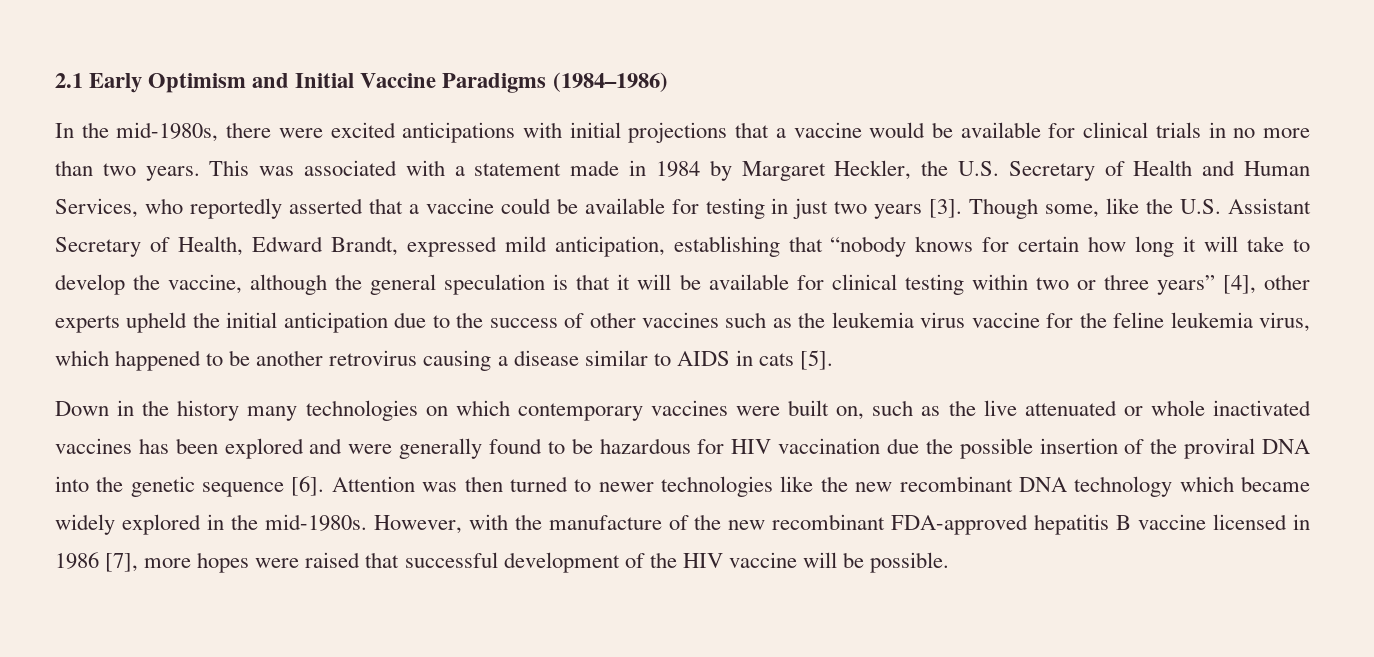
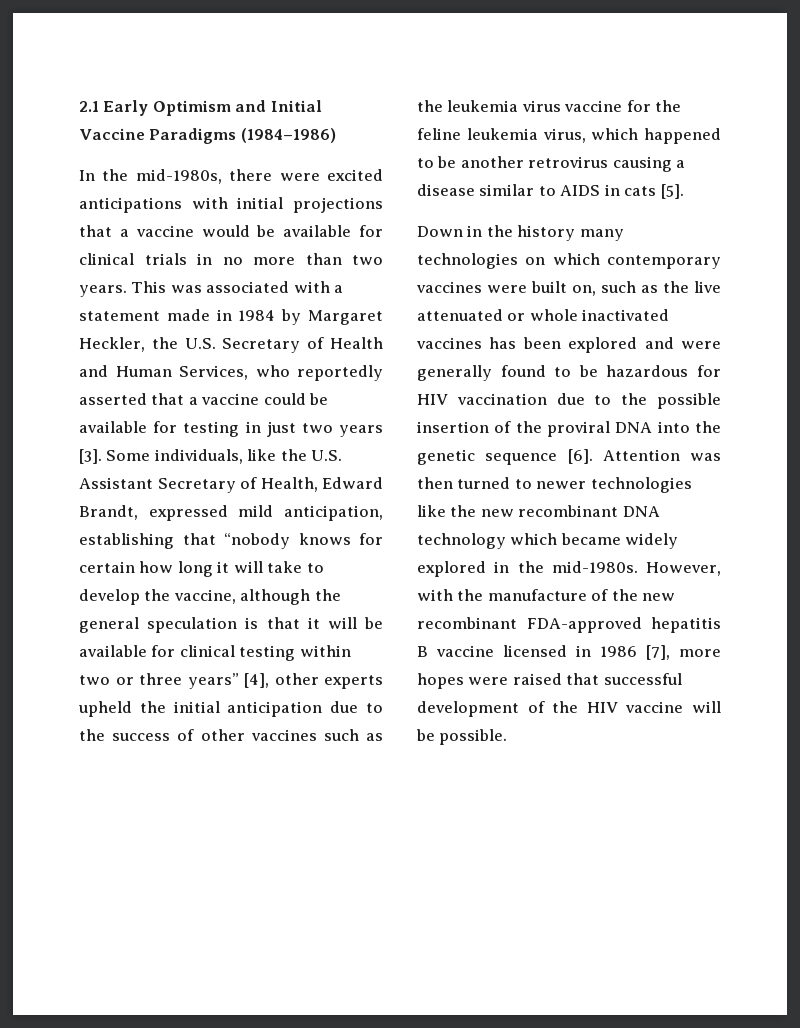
- Though some, like the U.S. Assistant Secretary of Health, Edward Brandt, expressed mild anticipation, establishing that “nobody knows for certain how long it will take to develop the vaccine, although the general speculation is that it will be available for clinical testing within two or three years” [4], other experts upheld the initial anticipation due to the success of other vaccines such as the leukemia virus vaccine for the feline leukemia virus, which happened to be another retrovirus causing a disease similar to AIDS in cats [5].
+ Some individuals, like the U.S. Assistant Secretary of Health, Edward Brandt, expressed mild anticipation, establishing that “nobody knows for certain how long it will take to develop the vaccine, although the general speculation is that it will be available for clinical testing within two or three years” [4], other experts upheld the initial anticipation due to the success of other vaccines such as the leukemia virus vaccine for the feline leukemia virus, which happened to be another retrovirus causing a disease similar to AIDS in cats [5].
- Down in the history many technologies on which contemporary vaccines were built on, such as the live attenuated or whole inactivated vaccines has been explored and were generally found to be hazardous for HIV vaccination due the possible insertion of the proviral DNA into the genetic sequence [6].
+ Down in the history many technologies on which contemporary vaccines were built on, such as the live attenuated or whole inactivated vaccines has been explored and were generally found to be hazardous for HIV vaccination due to the possible insertion of the proviral DNA into the genetic sequence [6].

